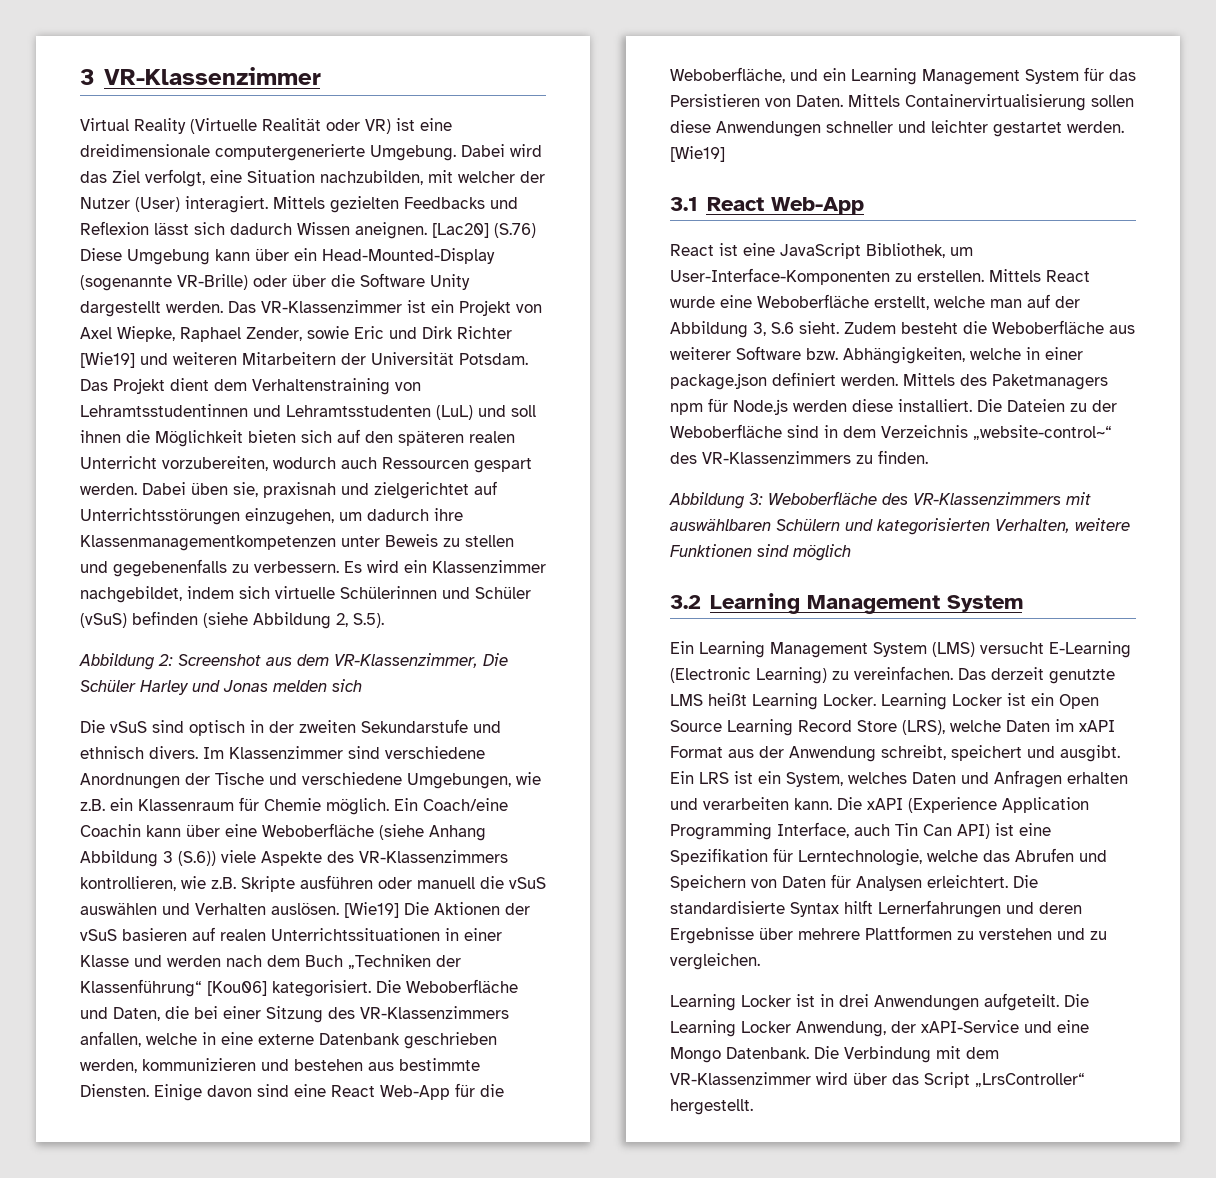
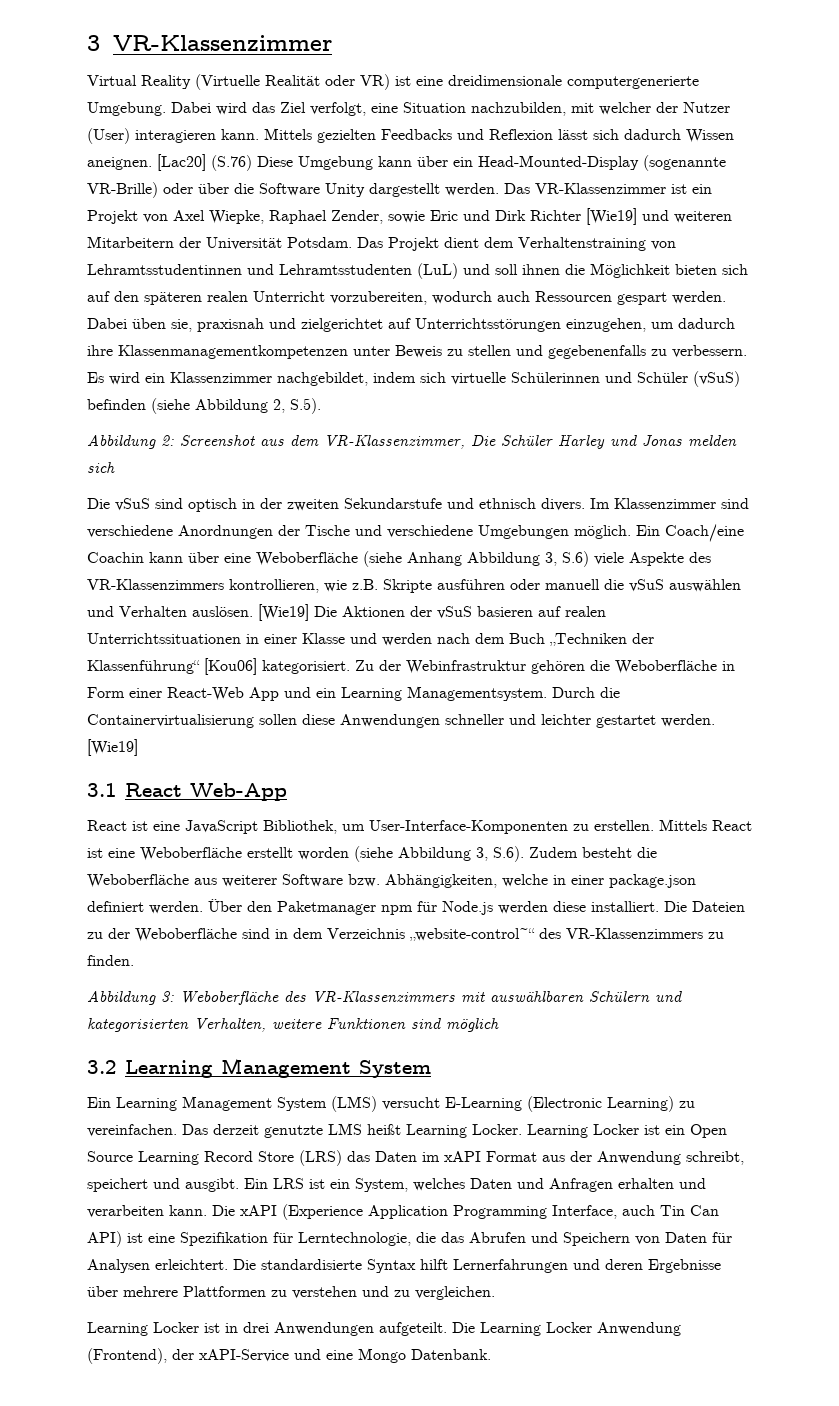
- Dabei wird das Ziel verfolgt, eine Situation nachzubilden, mit welcher der Nutzer (User) interagiert.
+ Dabei wird das Ziel verfolgt, eine Situation nachzubilden, mit welcher der Nutzer (User) interagieren kann.
- Im Klassenzimmer sind verschiedene Anordnungen der Tische und verschiedene Umgebungen, wie z.B. ein Klassenraum für Chemie möglich.
+ Im Klassenzimmer sind verschiedene Anordnungen der Tische und verschiedene Umgebungen möglich.
- Ein Coach/eine Coachin kann über eine Weboberfläche (siehe Anhang Abbildung 3 (S.6)) viele Aspekte des VR-Klassenzimmers kontrollieren, wie z.B. Skripte ausführen oder manuell die vSuS auswählen und Verhalten auslösen.
+ Ein Coach/eine Coachin kann über eine Weboberfläche (siehe Anhang Abbildung 3, S.6) viele Aspekte des VR-Klassenzimmers kontrollieren, wie z.B. Skripte ausführen oder manuell die vSuS auswählen und Verhalten auslösen.
- Die Weboberfläche und Daten, die bei einer Sitzung des VR-Klassenzimmers anfallen, welche in eine externe Datenbank geschrieben werden, kommunizieren und bestehen aus bestimmte Diensten. Einige davon sind eine React Web-App für die Weboberfläche, und ein Learning Management System für das Persistieren von Daten. Mittels Containervirtualisierung sollen diese Anwendungen schneller und leichter gestartet werden.
+ Zu der Webinfrastruktur gehören die Weboberfläche in Form einer React-Web App und ein Learning Managementsystem. Durch die Containervirtualisierung sollen diese Anwendungen schneller und leichter gestartet werden.
- Mittels React wurde eine Weboberfläche erstellt, welche man auf der Abbildung 3, S.6 sieht. Zudem besteht die Weboberfläche aus weiterer Software bzw. Abhängigkeiten, welche in einer package.json definiert werden.
+ Mittels React ist eine Weboberfläche erstellt worden (siehe Abbildung 3, S.6). Zudem besteht die Weboberfläche aus weiterer Software bzw. Abhängigkeiten, welche in einer package.json definiert werden.
- Mittels des Paketmanagers npm für Node.js werden diese installiert.
+ Über den Paketmanager npm für Node.js werden diese installiert.
- Learning Locker ist ein Open Source Learning Record Store (LRS), welche Daten im xAPI Format aus der Anwendung schreibt, speichert und ausgibt.
+ Learning Locker ist ein Open Source Learning Record Store (LRS) das Daten im xAPI Format aus der Anwendung schreibt, speichert und ausgibt.
- Die xAPI (Experience Application Programming Interface, auch Tin Can API) ist eine Spezifikation für Lerntechnologie, welche das Abrufen und Speichern von Daten für Analysen erleichtert.
+ Die xAPI (Experience Application Programming Interface, auch Tin Can API) ist eine Spezifikation für Lerntechnologie, die das Abrufen und Speichern von Daten für Analysen erleichtert.
- Die Learning Locker Anwendung, der xAPI-Service und eine Mongo Datenbank. Die Verbindung mit dem VR-Klassenzimmer wird über das Script „LrsController“ hergestellt.
+ Die Learning Locker Anwendung (Frontend), der xAPI-Service und eine Mongo Datenbank.

